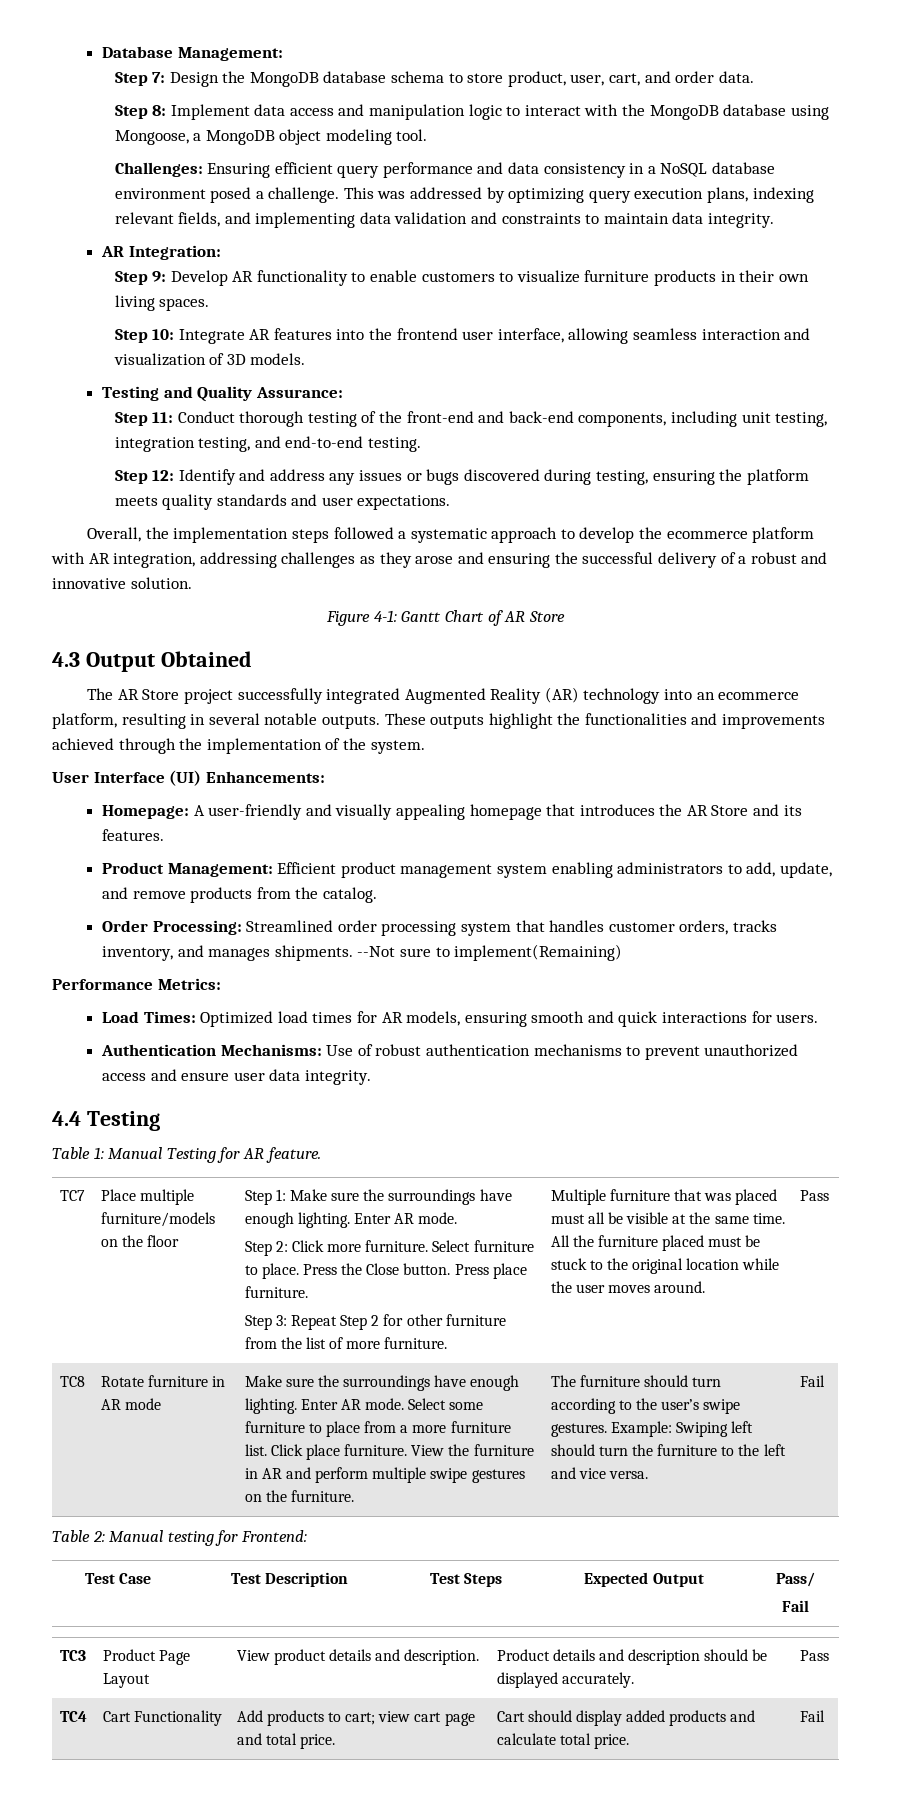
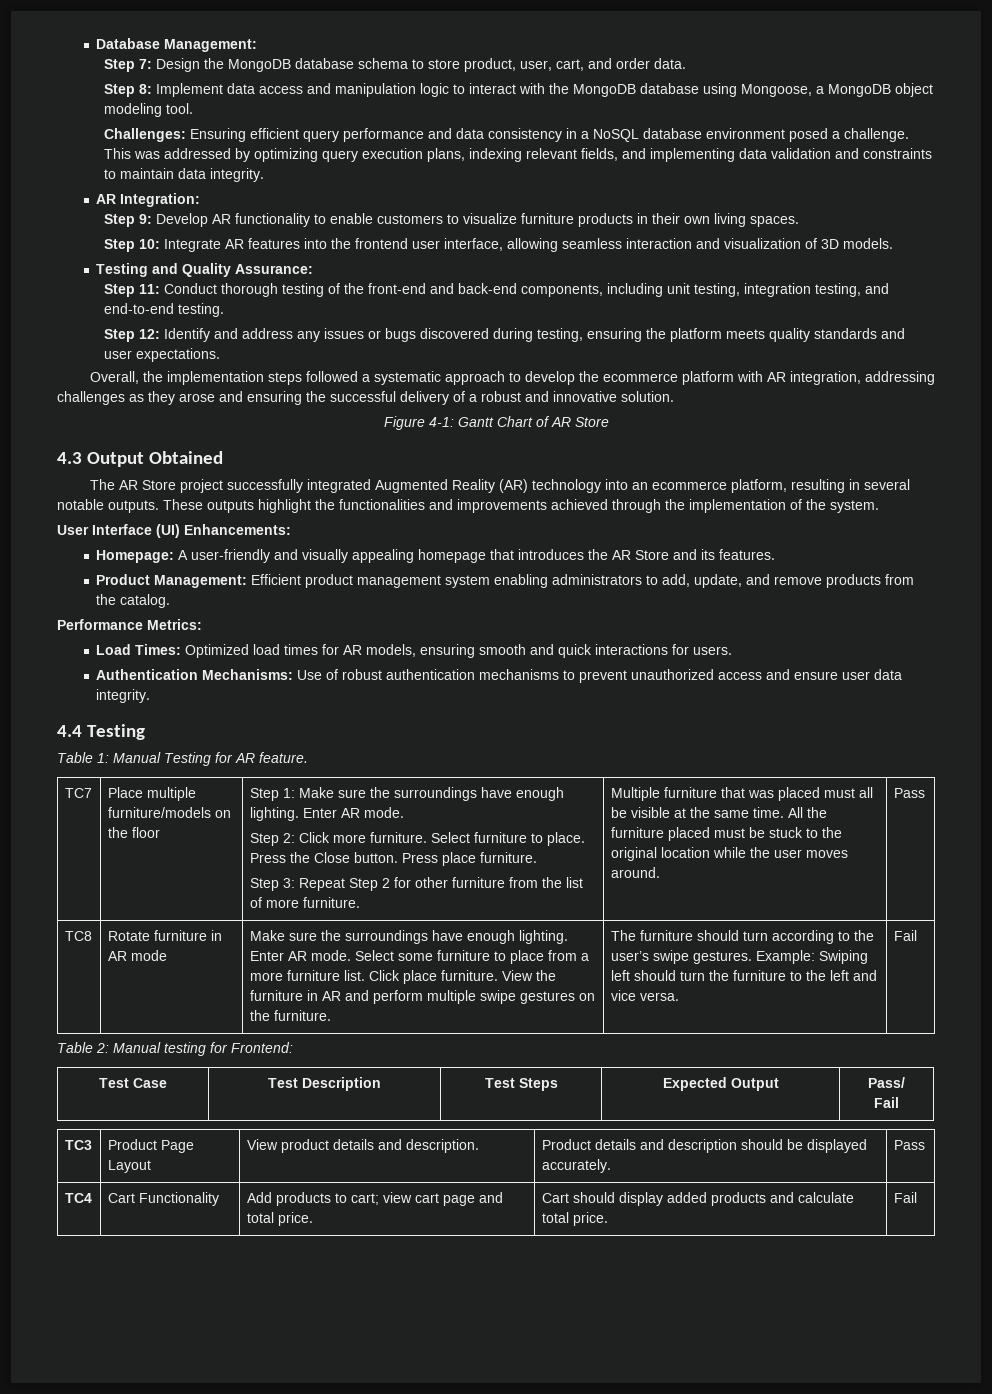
- Order Processing: Streamlined order processing system that handles customer orders, tracks inventory, and manages shipments. --Not sure to implement(Remaining)

